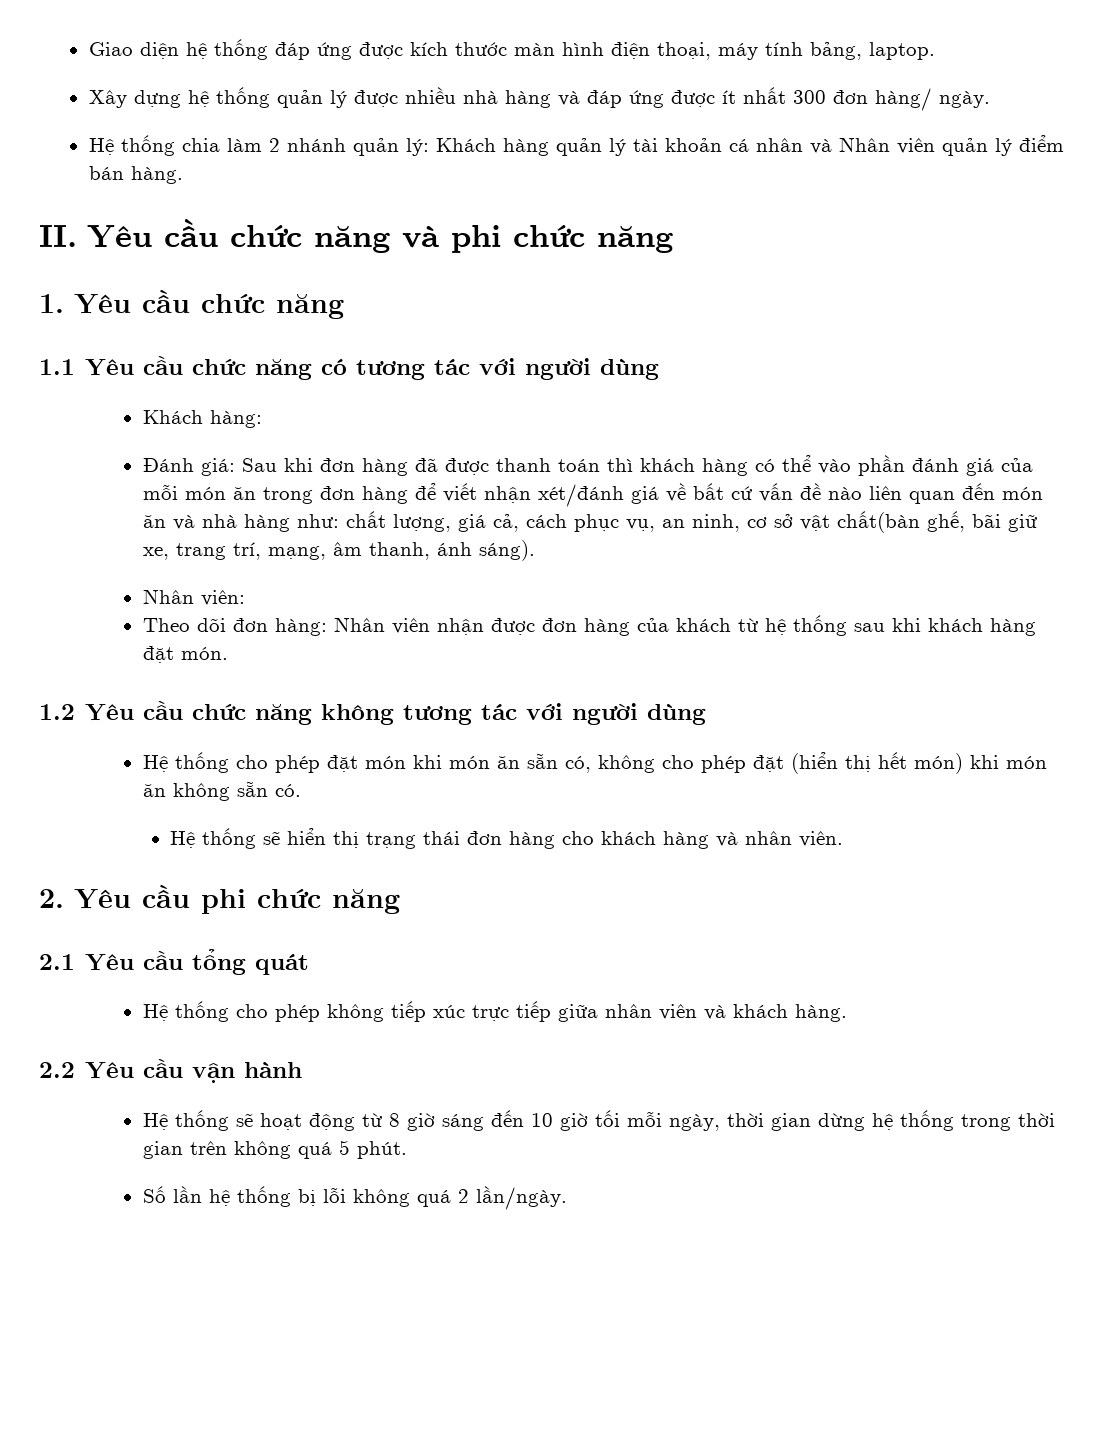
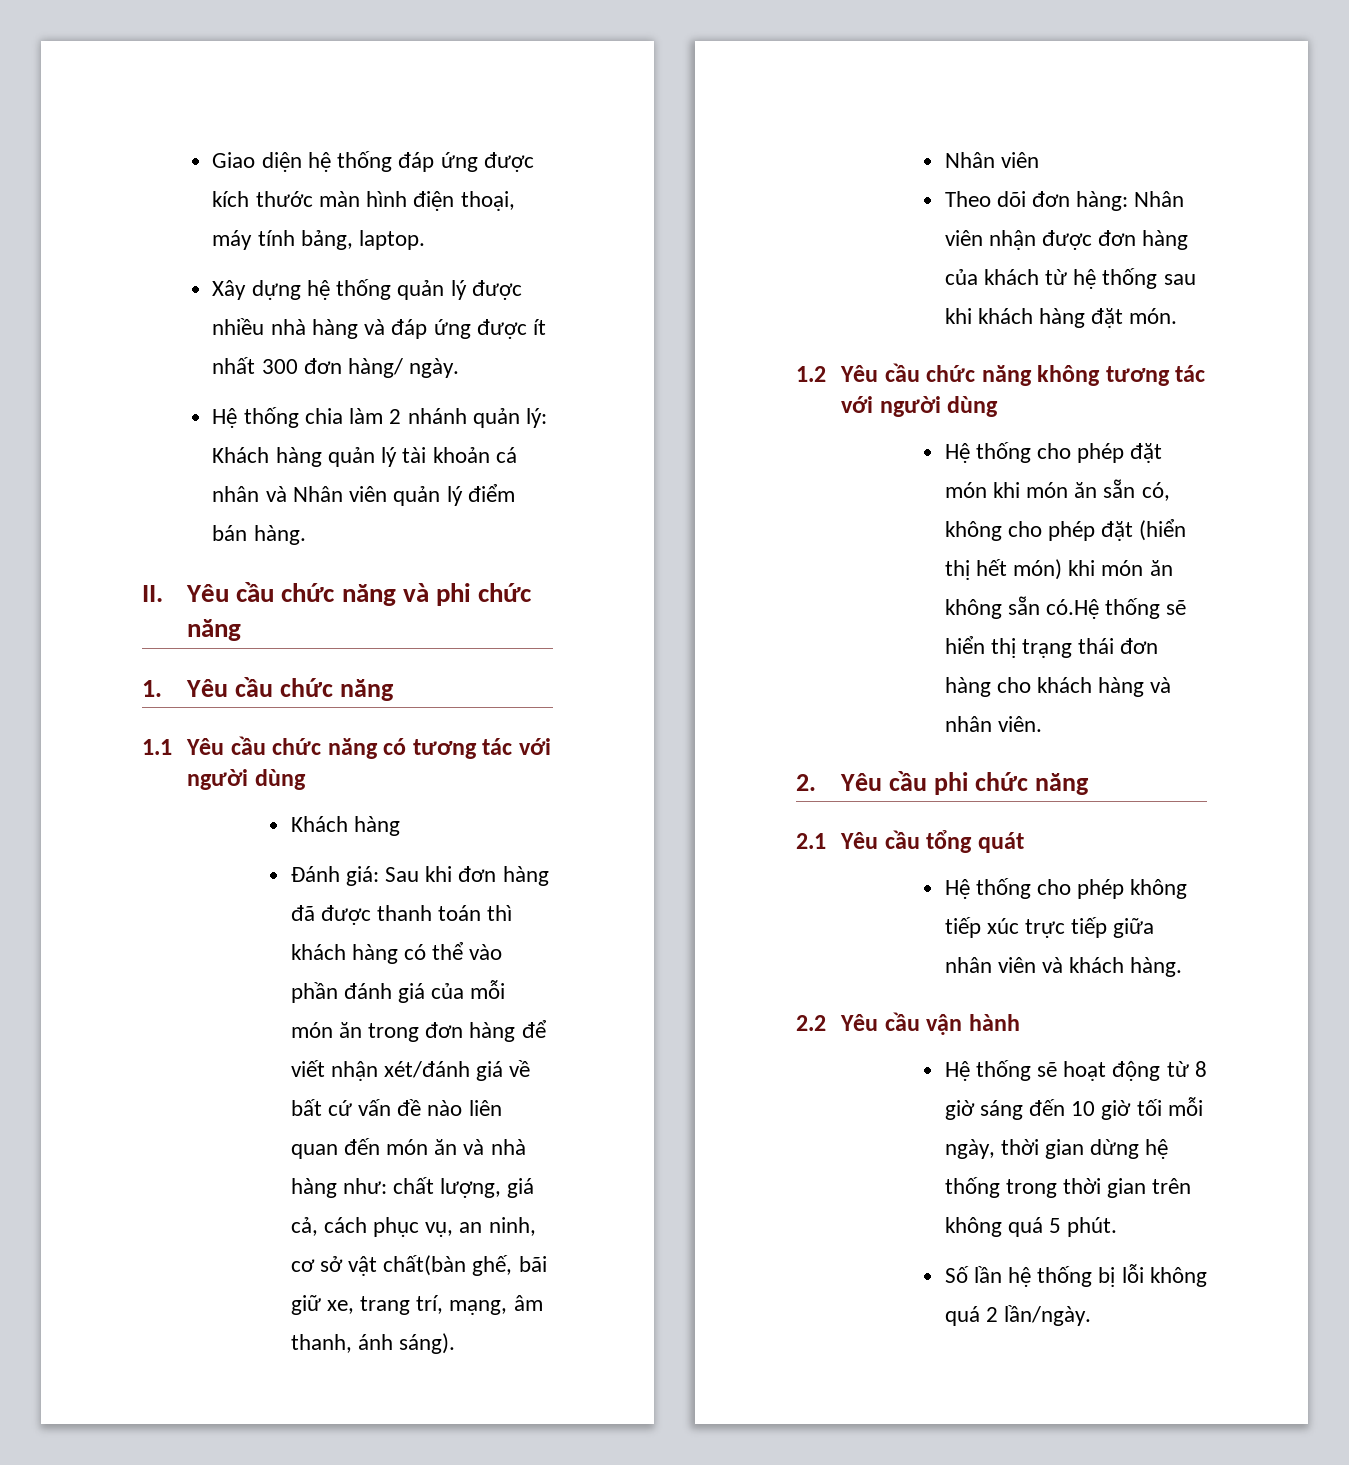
  1.1 Yêu cầu chức năng có tương tác với người dùng
- Khách hàng:
+ Khách hàng
  chất lượng, giá cả, cách phục vụ, an ninh, cơ sở vật chất(bàn ghế, bãi giữ xe, trang trí, mạng, âm thanh, ánh sáng).
- Nhân viên:
+ Nhân viên
- Hệ thống cho phép đặt món khi món ăn sẵn có, không cho phép đặt (hiển thị hết món) khi món ăn không sẵn có.
- Hệ thống sẽ hiển thị trạng thái đơn hàng cho khách hàng và nhân viên.
+ Hệ thống cho phép đặt món khi món ăn sẵn có, không cho phép đặt (hiển thị hết món) khi món ăn không sẵn có.Hệ thống sẽ hiển thị trạng thái đơn hàng cho khách hàng và nhân viên.

